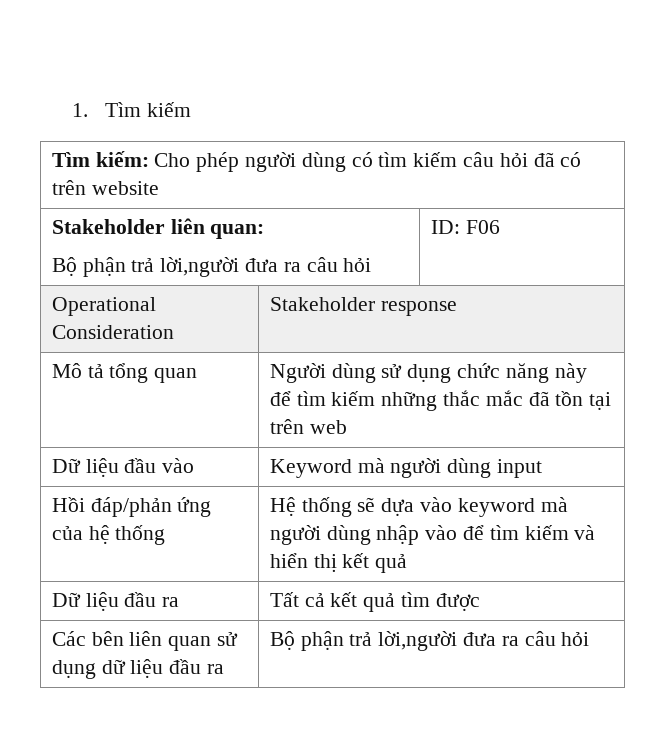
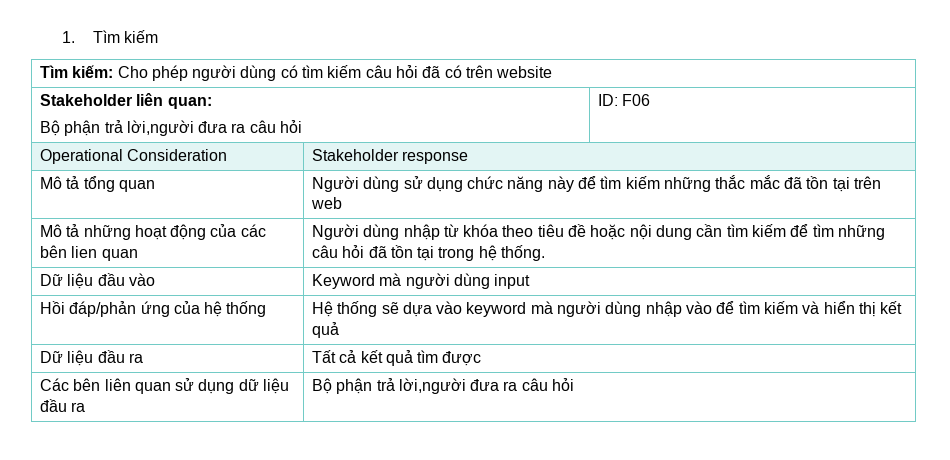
+ Mô tả những hoạt động của các bên lien quan | Người dùng nhập từ khóa theo tiêu đề hoặc nội dung cần tìm kiếm để tìm những câu hỏi đã tồn tại trong hệ thống.

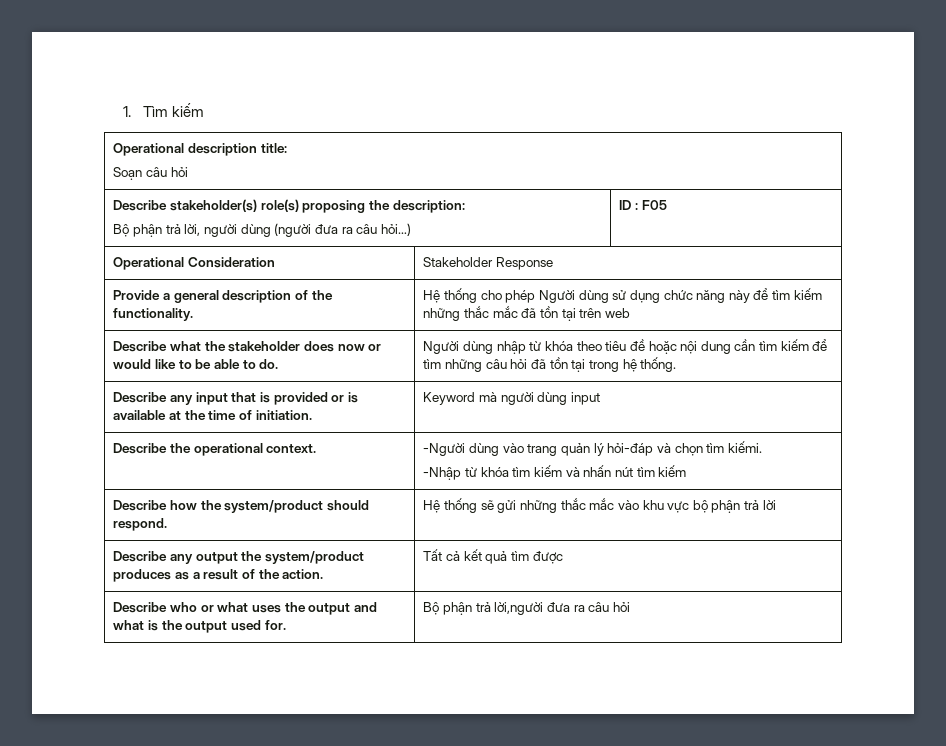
- Tìm kiếm: Cho phép người dùng có tìm kiếm câu hỏi đã có trên website
- Stakeholder liên quan:
- Bộ phận trả lời,người đưa ra câu hỏi | ID: F06
- Operational Consideration | Stakeholder response
- Mô tả tổng quan | Người dùng sử dụng chức năng này để tìm kiếm những thắc mắc đã tồn tại trên web
+ Operational description title:
+ Soạn câu hỏi
+ Describe stakeholder(s) role(s) proposing the description:
+ Bộ phận trả lời, người dùng (người đưa ra câu hỏi…) | ID : F05
+ Operational Consideration | Stakeholder Response
+ Provide a general description of the functionality. | Hệ thống cho phép Người dùng sử dụng chức năng này để tìm kiếm những thắc mắc đã tồn tại trên web
- Mô tả những hoạt động của các bên lien quan | Người dùng nhập từ khóa theo tiêu đề hoặc nội dung cần tìm kiếm để tìm những câu hỏi đã tồn tại trong hệ thống.
+ Describe what the stakeholder does now or would like to be able to do. | Người dùng nhập từ khóa theo tiêu đề hoặc nội dung cần tìm kiếm để tìm những câu hỏi đã tồn tại trong hệ thống.
- Dữ liệu đầu vào | Keyword mà người dùng input
+ Describe any input that is provided or is available at the time of initiation. | Keyword mà người dùng input
- Hồi đáp/phản ứng của hệ thống | Hệ thống sẽ dựa vào keyword mà người dùng nhập vào để tìm kiếm và hiển thị kết quả
- Dữ liệu đầu ra | Tất cả kết quả tìm được
+ Describe the operational context. | -Người dùng vào trang quản lý hỏi-đáp và chọn tìm kiếmi.
+ -Nhập từ khóa tìm kiếm và nhấn nút tìm kiếm
+ Describe how the system/product should respond. | Hệ thống sẽ gửi những thắc mắc vào khu vực bộ phận trả lời
+ Describe any output the system/product produces as a result of the action. | Tất cả kết quả tìm được
- Các bên liên quan sử dụng dữ liệu đầu ra | Bộ phận trả lời,người đưa ra câu hỏi
+ Describe who or what uses the output and what is the output used for. | Bộ phận trả lời,người đưa ra câu hỏi

